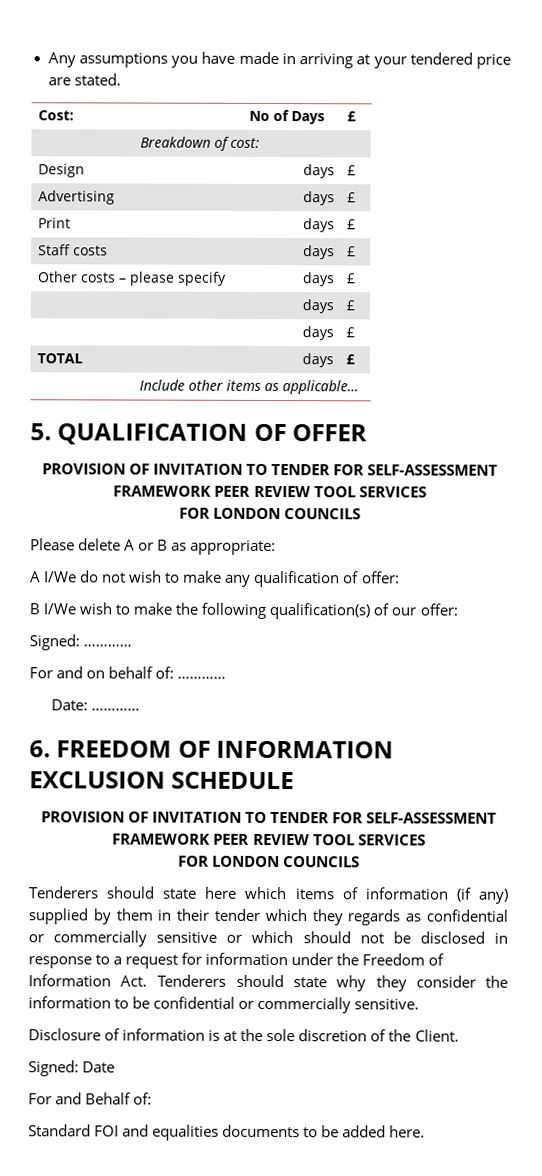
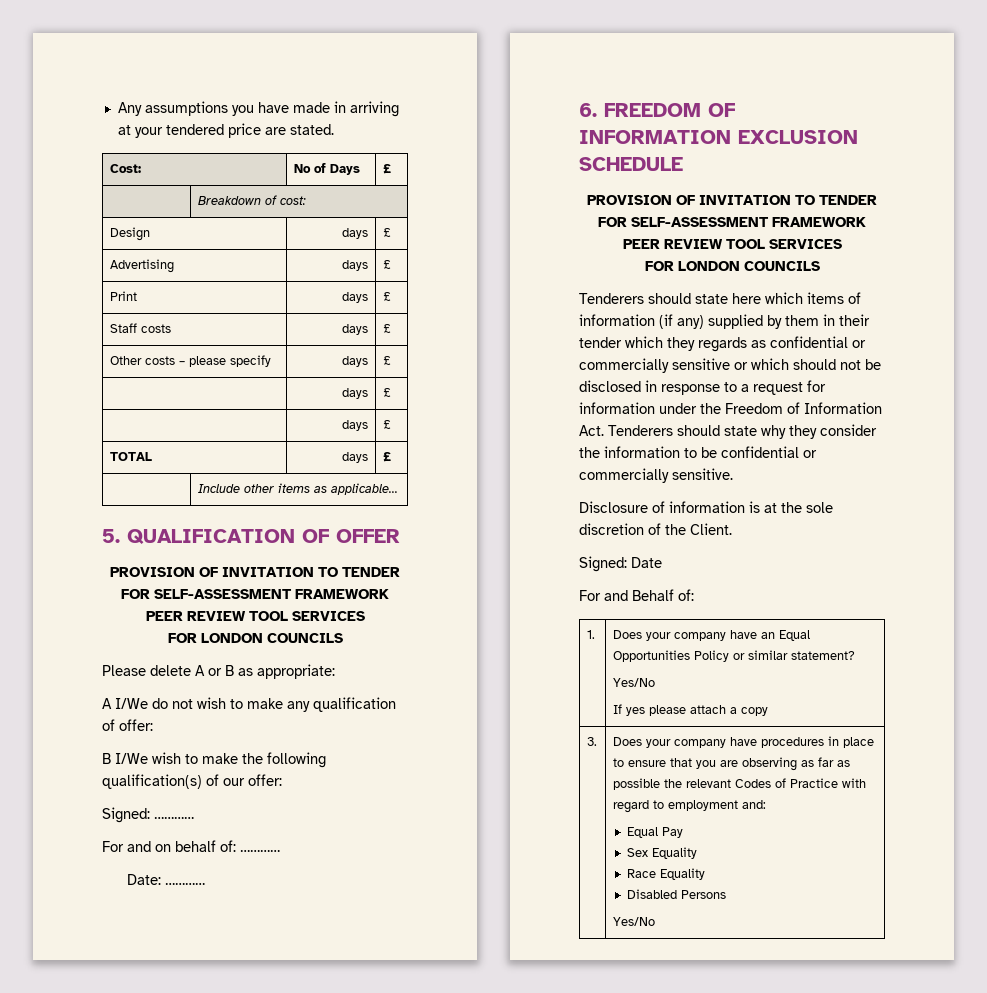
- Standard FOI and equalities documents to be added here.
+ 1. | Does your company have an Equal Opportunities Policy or similar statement?
+ Yes/No
+ If yes please attach a copy
+ 3. | Does your company have procedures in place to ensure that you are observing as far as possible the relevant Codes of Practice with regard to employment and:
+ Equal Pay
+ Sex Equality
+ Race Equality
+ Disabled Persons
+ Yes/No

